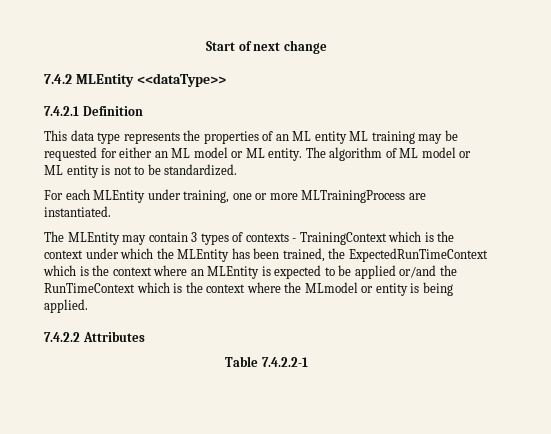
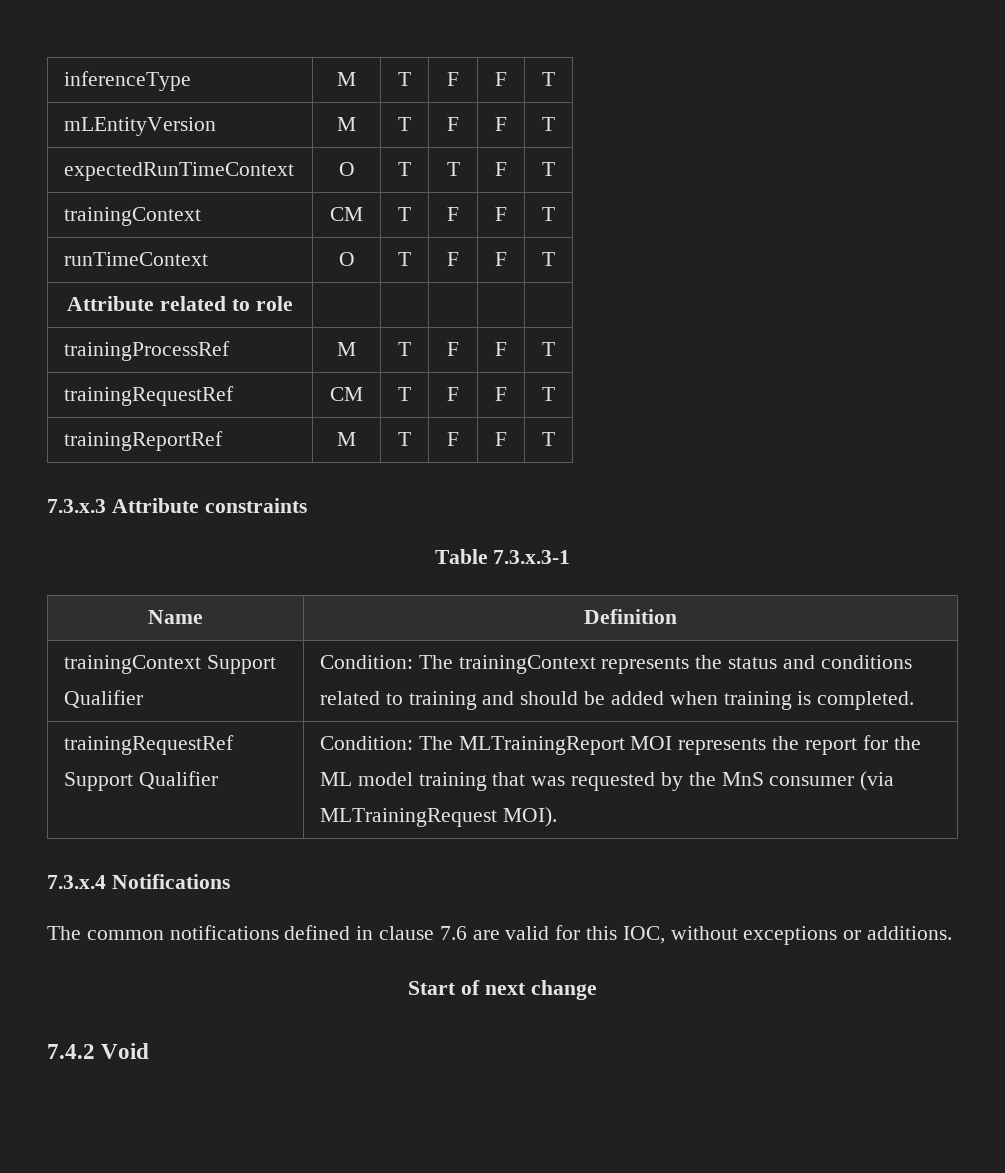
+ inferenceType | M | T | F | F | T
+ mLEntityVersion | M | T | F | F | T
+ expectedRunTimeContext | O | T | T | F | T
+ trainingContext | CM | T | F | F | T
+ runTimeContext | O | T | F | F | T
+ Attribute related to role | | | | |
+ trainingProcessRef | M | T | F | F | T
+ trainingRequestRef | CM | T | F | F | T
+ trainingReportRef | M | T | F | F | T
+ 7.3.x.3 Attribute constraints
+ Table 7.3.x.3-1
+ Name | Definition
+ trainingContext Support Qualifier | Condition: The trainingContext represents the status and conditions related to training and should be added when training is completed.
+ trainingRequestRef Support Qualifier | Condition: The MLTrainingReport MOI represents the report for the ML model training that was requested by the MnS consumer (via MLTrainingRequest MOI).
+ 7.3.x.4 Notifications
+ The common notifications defined in clause 7.6 are valid for this IOC, without exceptions or additions.
- 7.4.2 MLEntity <<dataType>>
- 7.4.2.1 Definition
- This data type represents the properties of an ML entity ML training may be requested for either an ML model or ML entity. The algorithm of ML model or ML entity is not to be standardized.
- For each MLEntity under training, one or more MLTrainingProcess are instantiated.
- The MLEntity may contain 3 types of contexts - TrainingContext which is the context under which the MLEntity has been trained, the ExpectedRunTimeContext which is the context where an MLEntity is expected to be applied or/and the RunTimeContext which is the context where the MLmodel or entity is being applied.
- 7.4.2.2 Attributes
- Table 7.4.2.2-1
+ 7.4.2 Void

